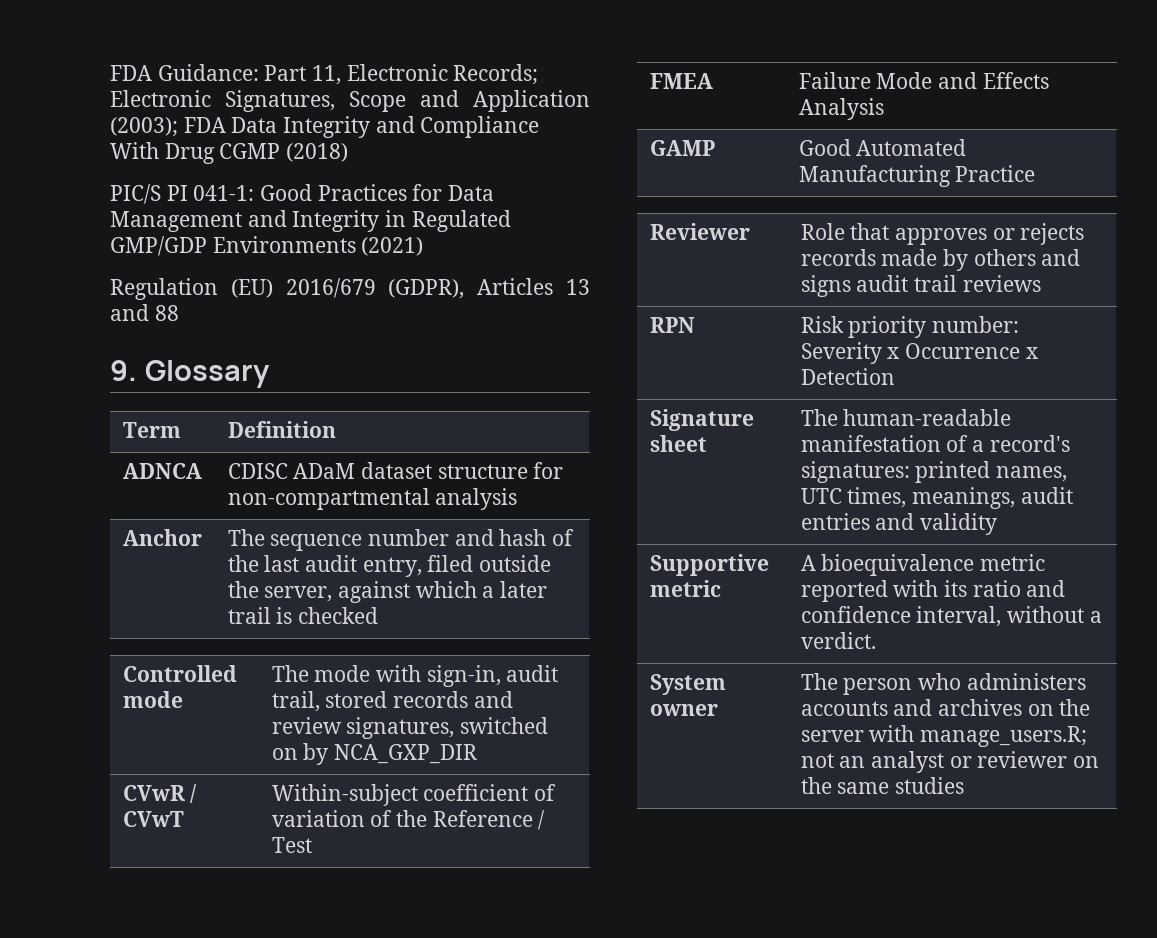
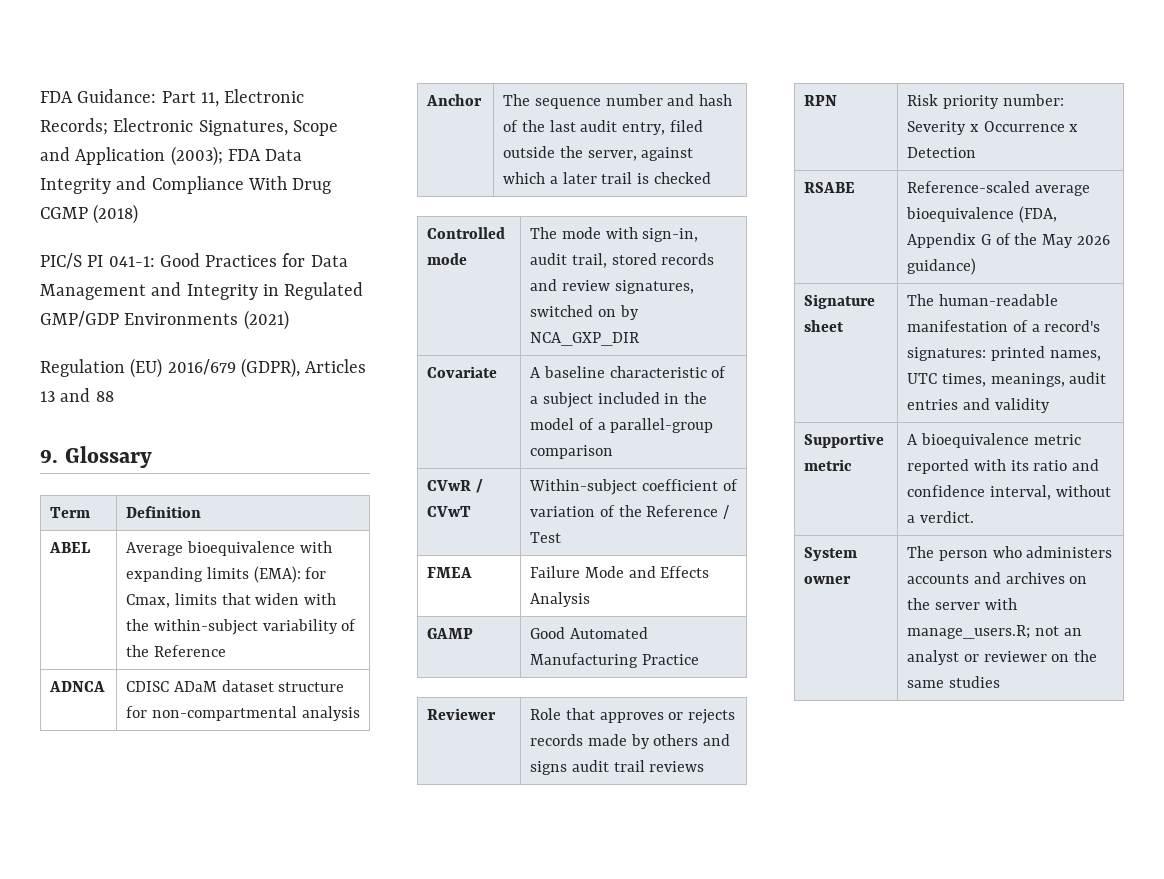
+ ABEL | Average bioequivalence with expanding limits (EMA): for Cmax, limits that widen with the within-subject variability of the Reference
+ Covariate | A baseline characteristic of a subject included in the model of a parallel-group comparison
+ RSABE | Reference-scaled average bioequivalence (FDA, Appendix G of the May 2026 guidance)

